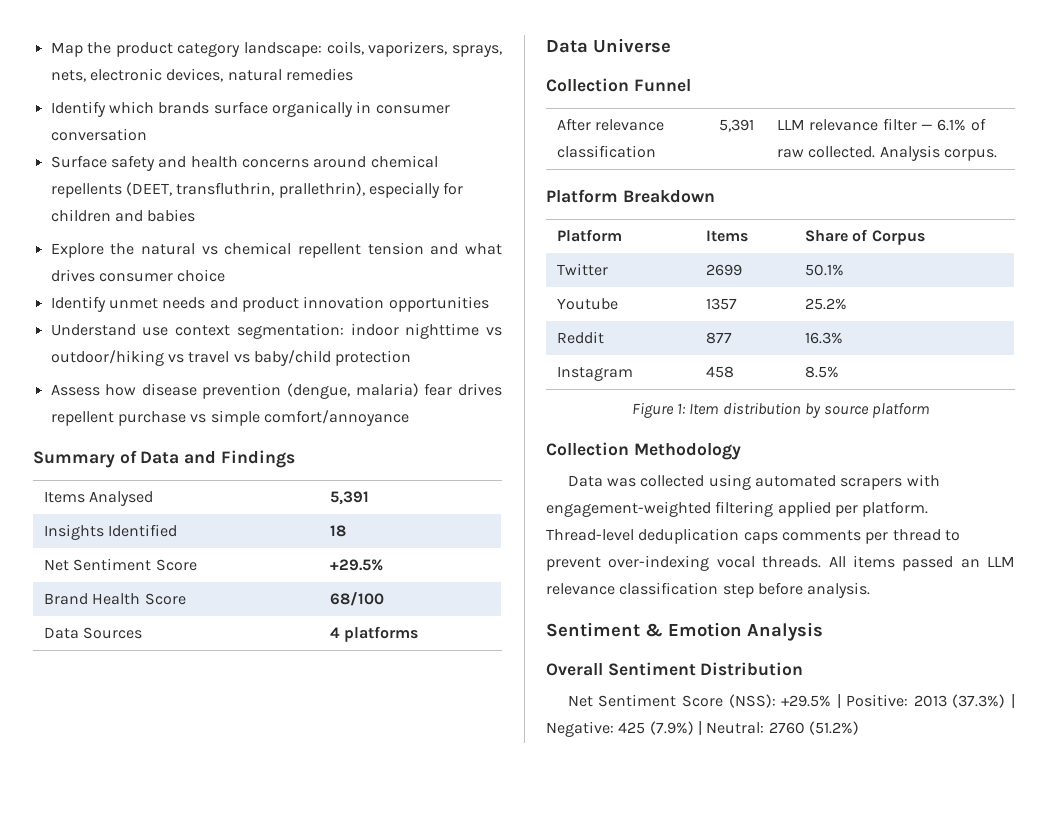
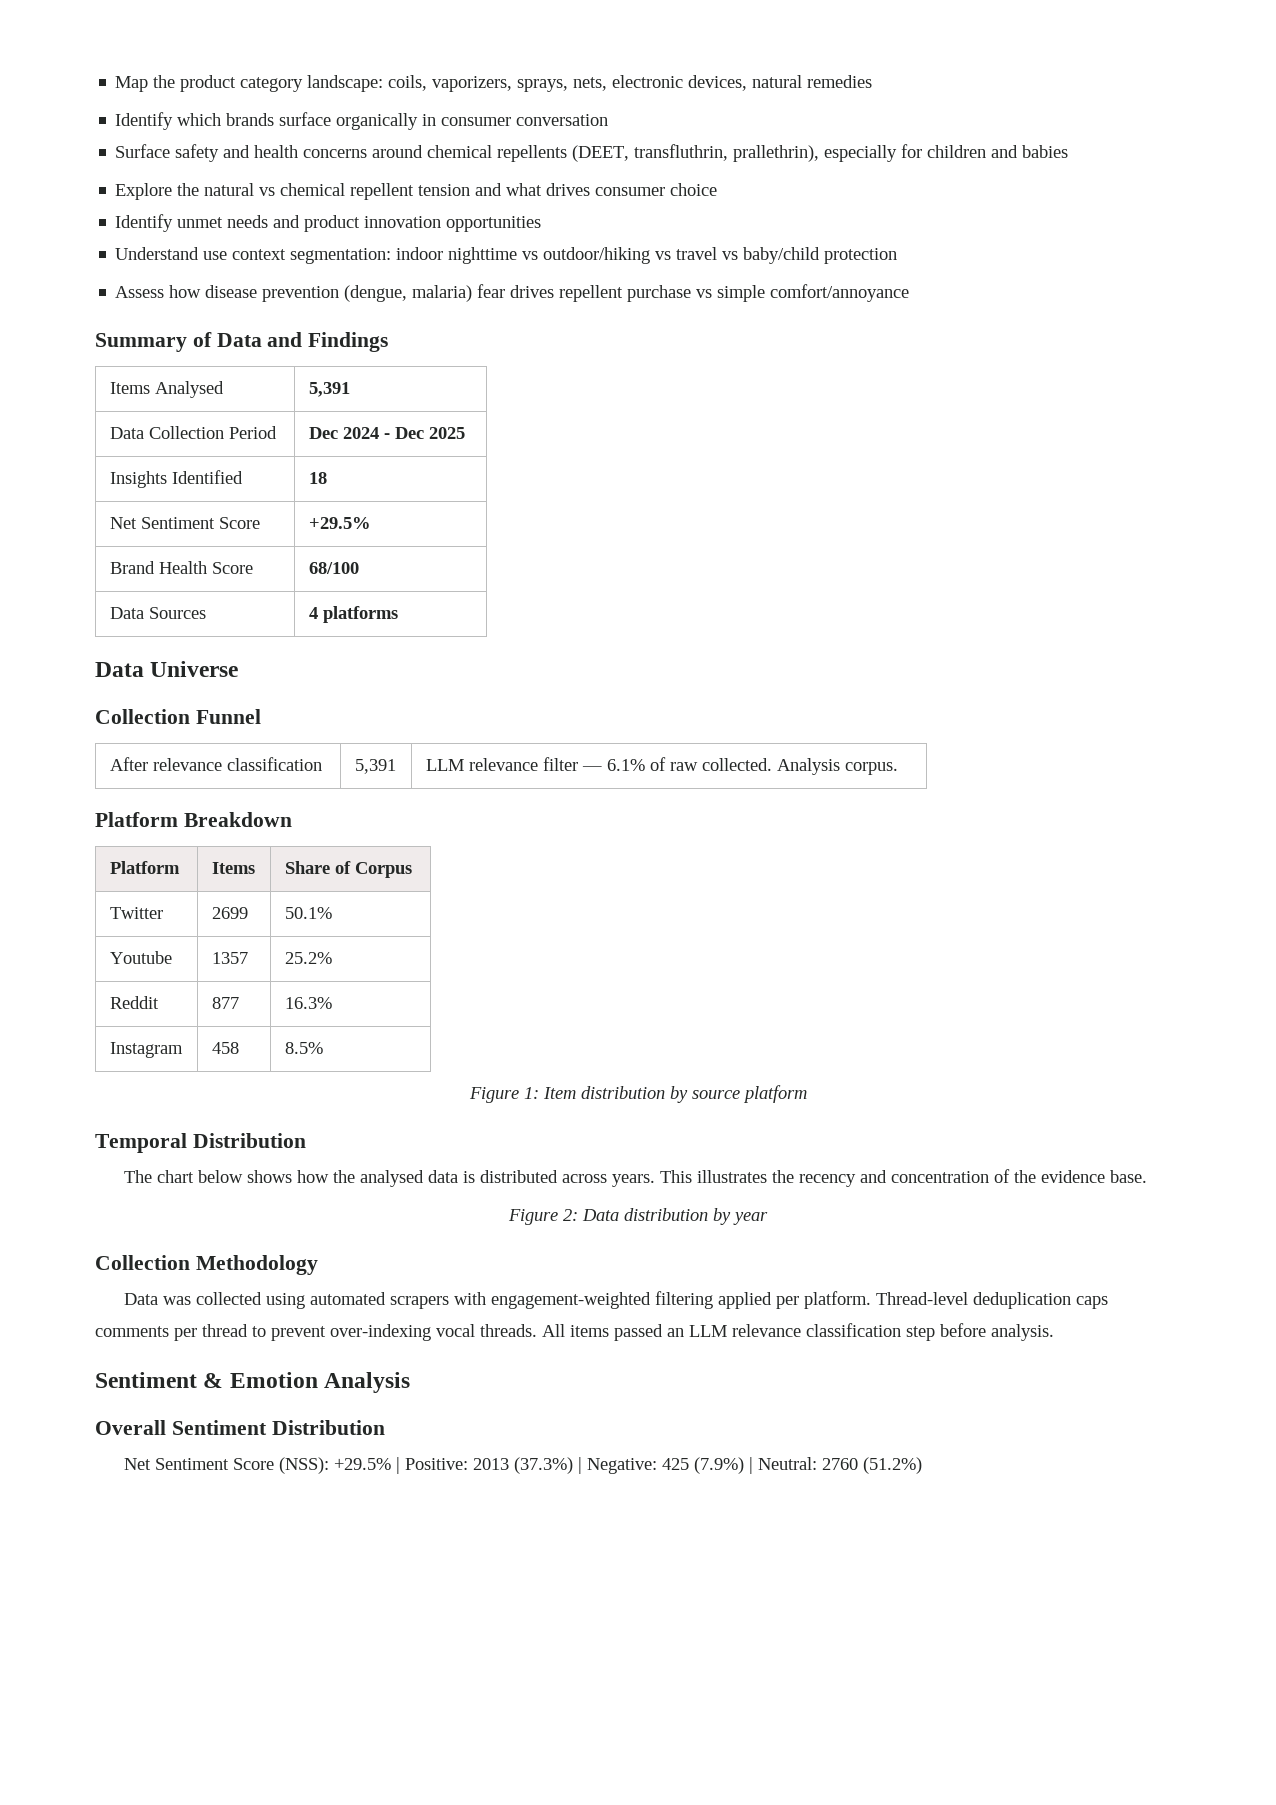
+ Data Collection Period | Dec 2024 - Dec 2025
+ Temporal Distribution
+ The chart below shows how the analysed data is distributed across years. This illustrates the recency and concentration of the evidence base.
+ Figure 2: Data distribution by year

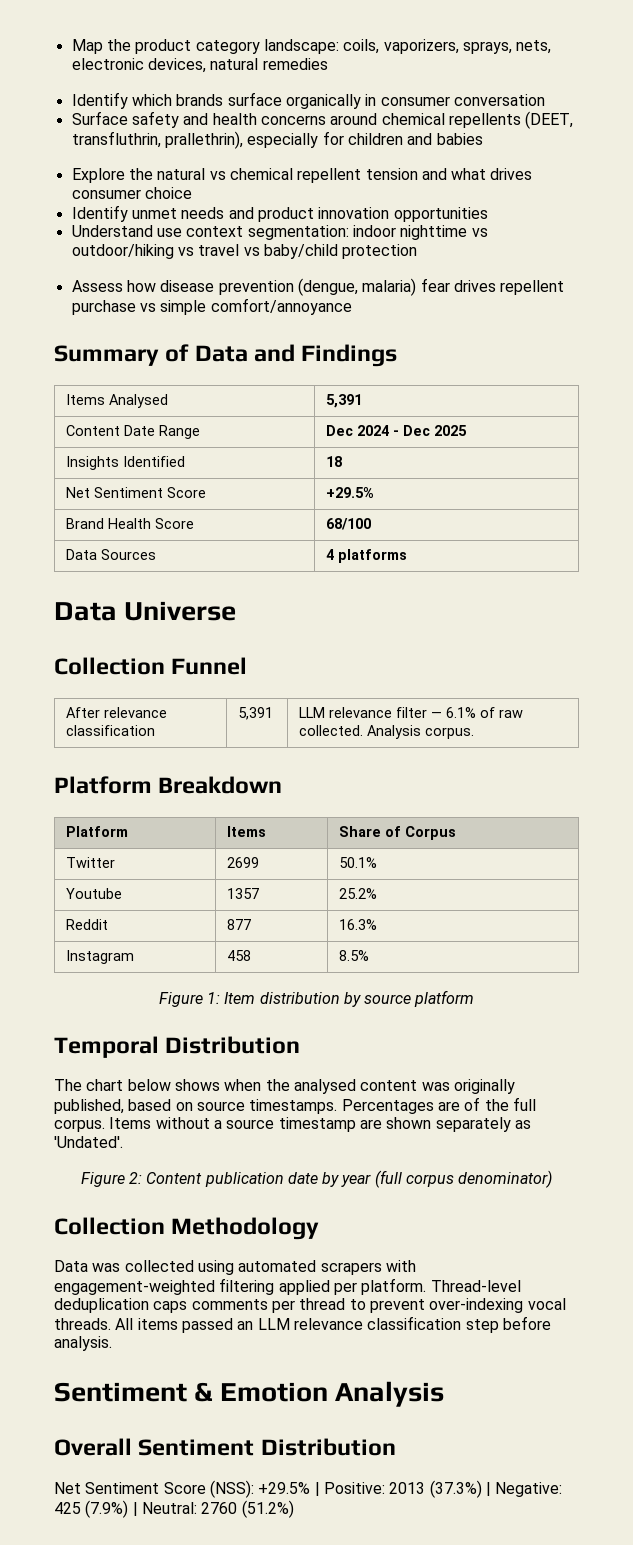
- Data Collection Period | Dec 2024 - Dec 2025
+ Content Date Range | Dec 2024 - Dec 2025
- The chart below shows how the analysed data is distributed across years. This illustrates the recency and concentration of the evidence base.
+ The chart below shows when the analysed content was originally published, based on source timestamps. Percentages are of the full corpus. Items without a source timestamp are shown separately as 'Undated'.
- Figure 2: Data distribution by year
+ Figure 2: Content publication date by year (full corpus denominator)

